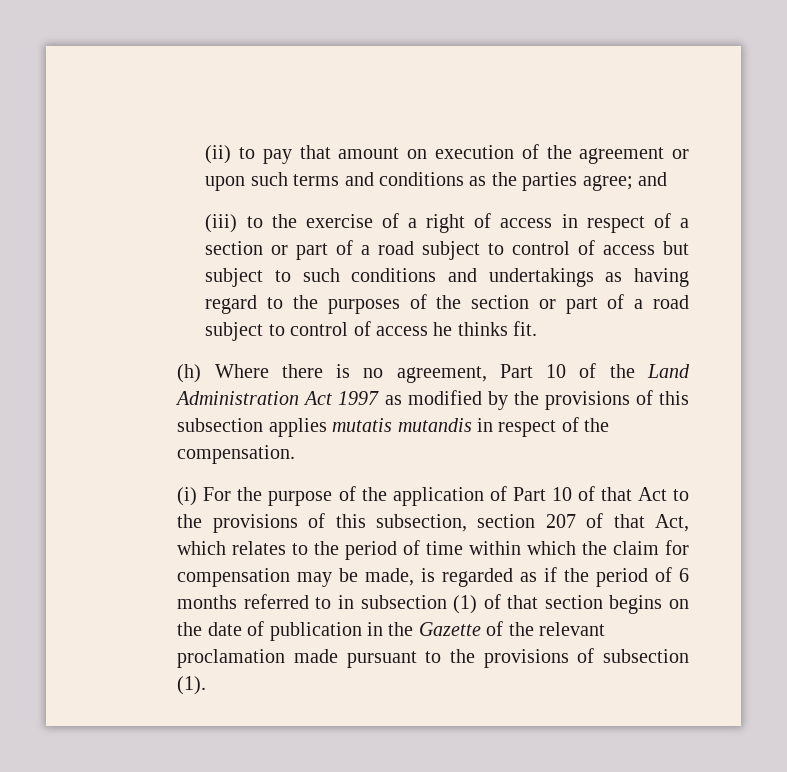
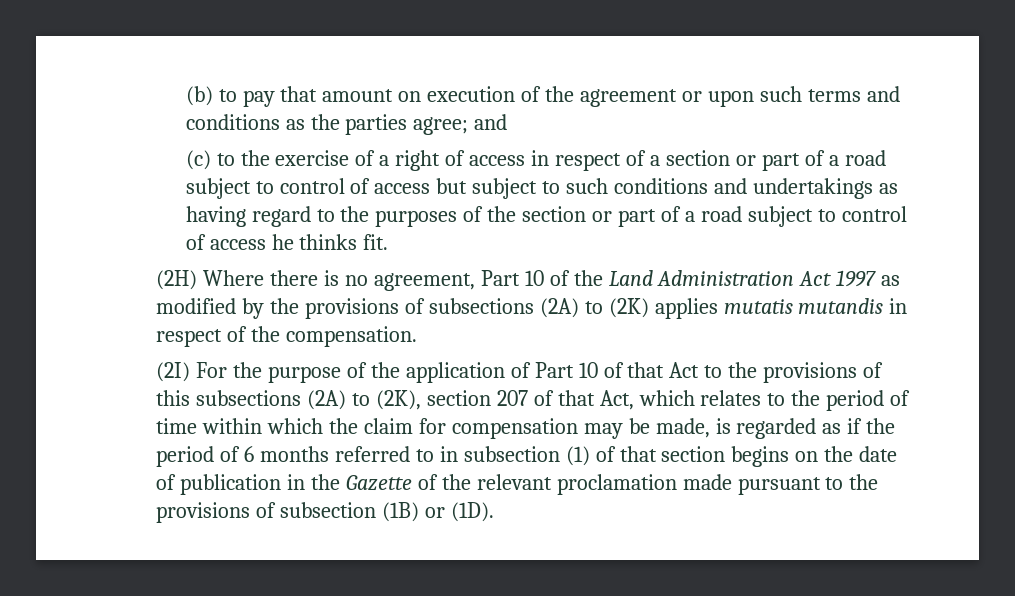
- (ii) to pay that amount on execution of the agreement or upon such terms and conditions as the parties agree; and
+ (b) to pay that amount on execution of the agreement or upon such terms and conditions as the parties agree; and
- (iii) to the exercise of a right of access in respect of a section or part of a road subject to control of access but subject to such conditions and undertakings as having regard to the purposes of the section or part of a road subject to control of access he thinks fit.
+ (c) to the exercise of a right of access in respect of a section or part of a road subject to control of access but subject to such conditions and undertakings as having regard to the purposes of the section or part of a road subject to control of access he thinks fit.
- (h) Where there is no agreement, Part 10 of the Land Administration Act 1997 as modified by the provisions of this subsection applies mutatis mutandis in respect of the compensation.
+ (2H) Where there is no agreement, Part 10 of the Land Administration Act 1997 as modified by the provisions of subsections (2A) to (2K) applies mutatis mutandis in respect of the compensation.
- (i) For the purpose of the application of Part 10 of that Act to the provisions of this subsection, section 207 of that Act, which relates to the period of time within which the claim for compensation may be made, is regarded as if the period of 6 months referred to in subsection (1) of that section begins on the date of publication in the Gazette of the relevant proclamation made pursuant to the provisions of subsection (1).
+ (2I) For the purpose of the application of Part 10 of that Act to the provisions of this subsections (2A) to (2K), section 207 of that Act, which relates to the period of time within which the claim for compensation may be made, is regarded as if the period of 6 months referred to in subsection (1) of that section begins on the date of publication in the Gazette of the relevant proclamation made pursuant to the provisions of subsection (1B) or (1D).

